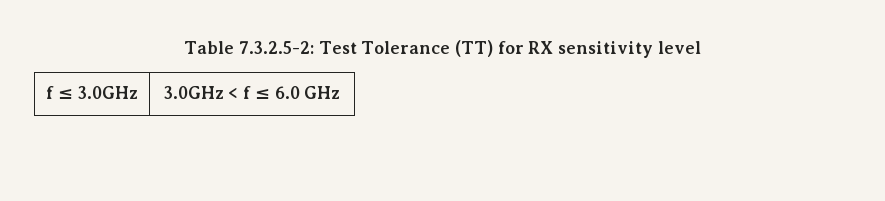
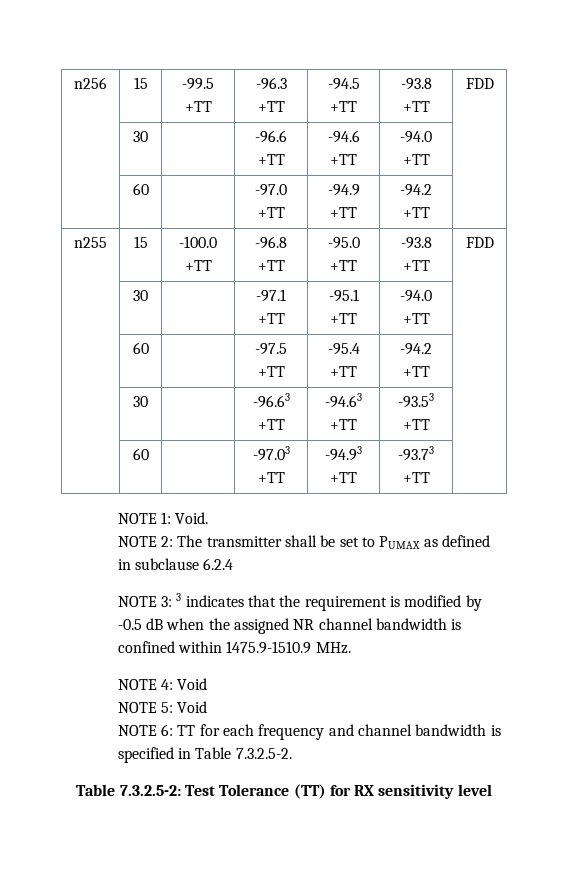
+ n256 | 15 | -99.5 +TT | -96.3 +TT | -94.5 +TT | -93.8 +TT | FDD
+ | 30 | | -96.6 +TT | -94.6 +TT | -94.0 +TT |
+ | 60 | | -97.0 +TT | -94.9 +TT | -94.2 +TT |
+ n255 | 15 | -100.0 +TT | -96.8 +TT | -95.0 +TT | -93.8 +TT | FDD
+ | 30 | | -97.1 +TT | -95.1 +TT | -94.0 +TT |
+ | 60 | | -97.5 +TT | -95.4 +TT | -94.2 +TT |
+ | 30 | | -96.63 +TT | -94.63 +TT | -93.53 +TT |
+ | 60 | | -97.03 +TT | -94.93 +TT | -93.73 +TT |
+ NOTE 1: Void.
+ NOTE 2: The transmitter shall be set to PUMAX as defined in subclause 6.2.4
+ NOTE 3: 3 indicates that the requirement is modified by -0.5 dB when the assigned NR channel bandwidth is confined within 1475.9-1510.9 MHz.
+ NOTE 4: Void
+ NOTE 5: Void
+ NOTE 6: TT for each frequency and channel bandwidth is specified in Table 7.3.2.5-2.
- f ≤ 3.0GHz | 3.0GHz < f ≤ 6.0 GHz

